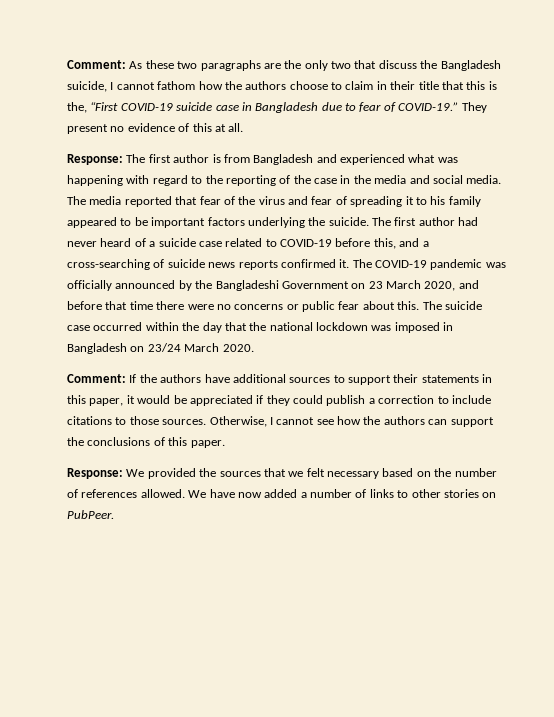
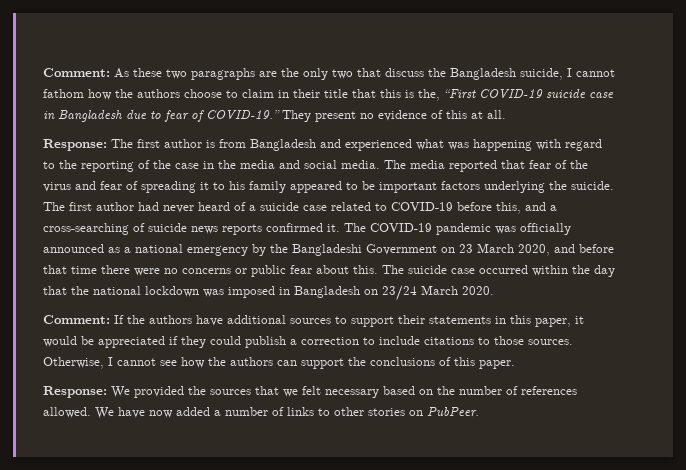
- The COVID-19 pandemic was officially announced by the Bangladeshi Government on 23 March 2020, and before that time there were no concerns or public fear about this.
+ The COVID-19 pandemic was officially announced as a national emergency by the Bangladeshi Government on 23 March 2020, and before that time there were no concerns or public fear about this.

